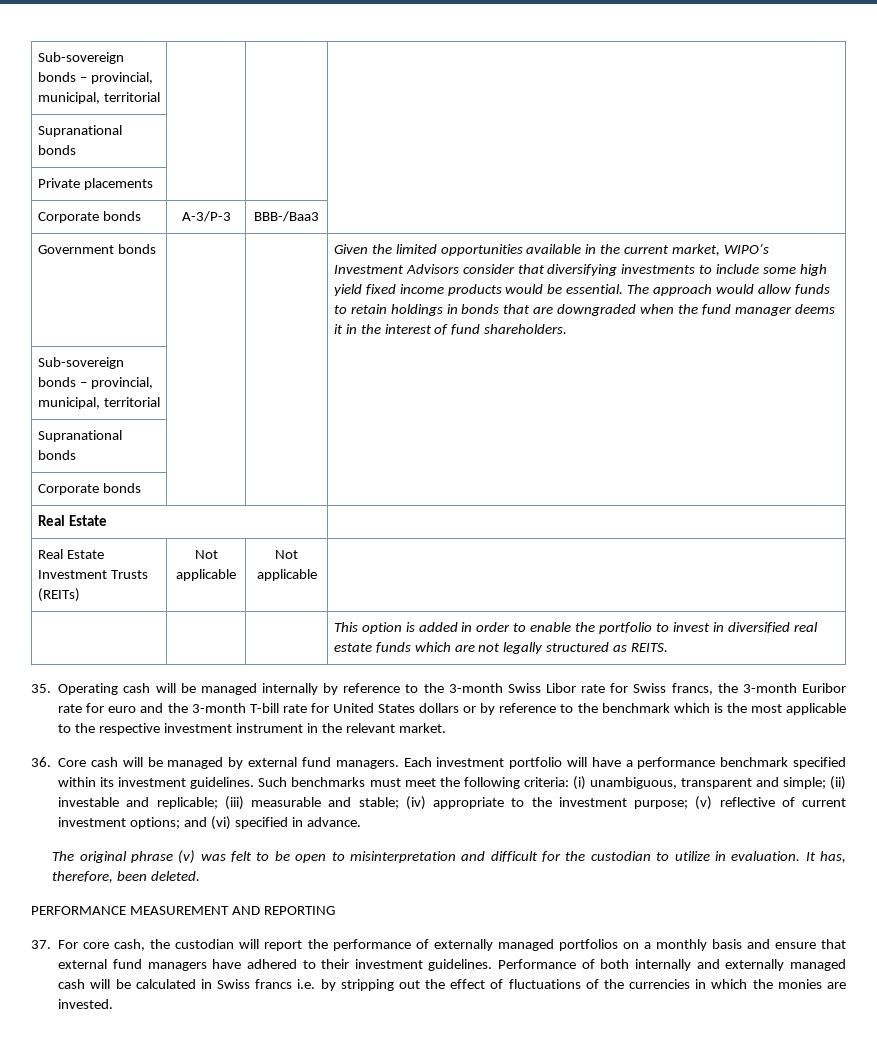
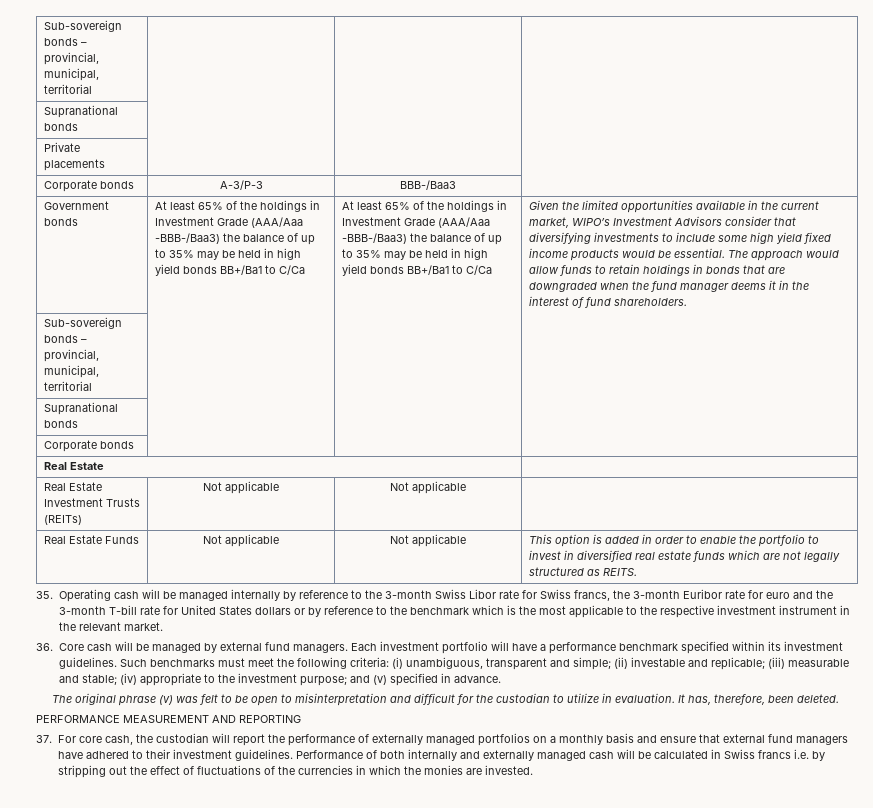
+ At least 65% of the holdings in Investment Grade (AAA/Aaa -BBB-/Baa3) the balance of up to 35% may be held in high yield bonds BB+/Ba1 to C/Ca | At least 65% of the holdings in Investment Grade (AAA/Aaa -BBB-/Baa3) the balance of up to 35% may be held in high yield bonds BB+/Ba1 to C/Ca
- | | | This option is added in order to enable the portfolio to invest in diversified real estate funds which are not legally structured as REITS.
+ Real Estate Funds | Not applicable | Not applicable | This option is added in order to enable the portfolio to invest in diversified real estate funds which are not legally structured as REITS.
- Such benchmarks must meet the following criteria: (i) unambiguous, transparent and simple; (ii) investable and replicable; (iii) measurable and stable; (iv) appropriate to the investment purpose; (v) reflective of current investment options; and (vi) specified in advance.
+ Such benchmarks must meet the following criteria: (i) unambiguous, transparent and simple; (ii) investable and replicable; (iii) measurable and stable; (iv) appropriate to the investment purpose; and (v) specified in advance.

